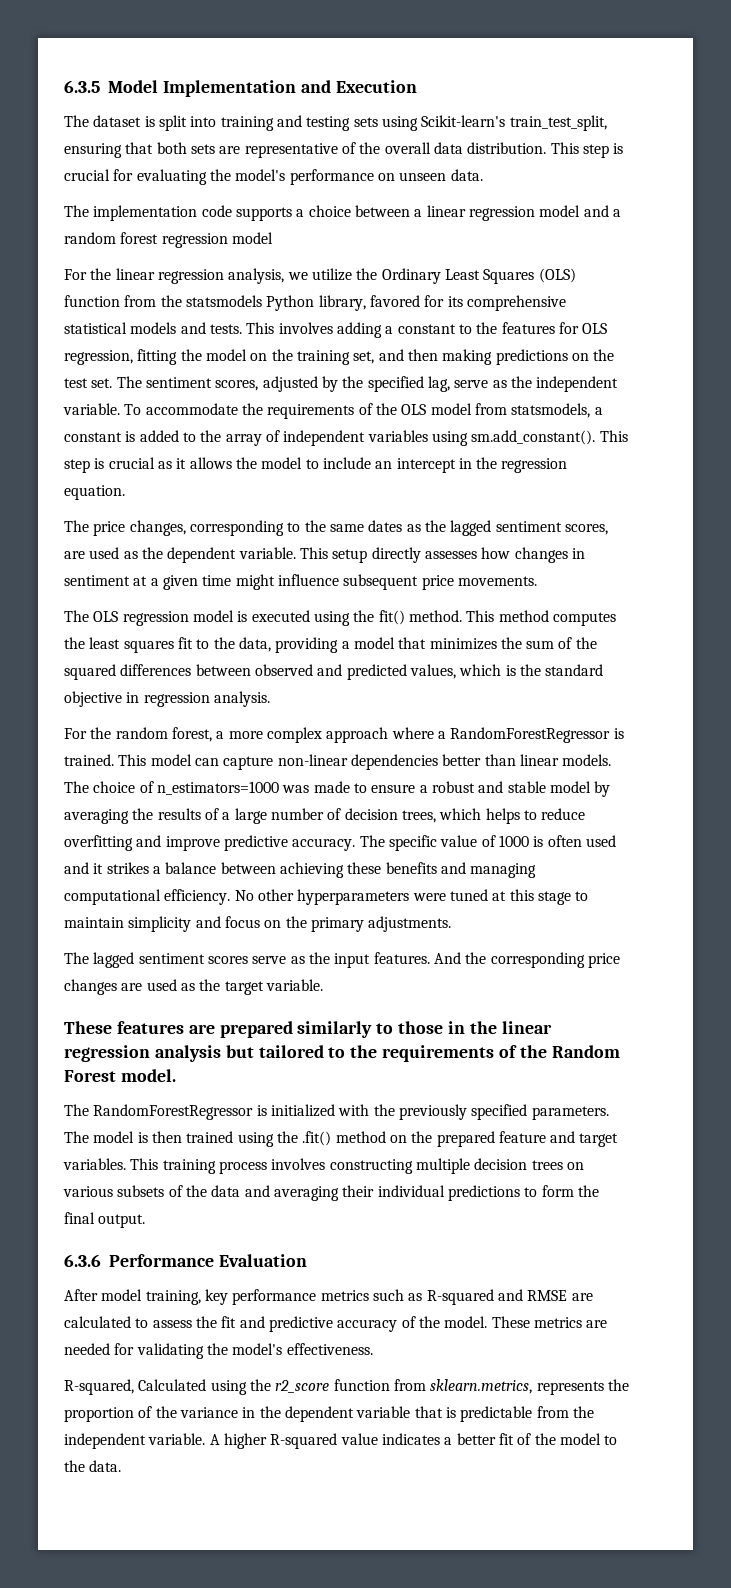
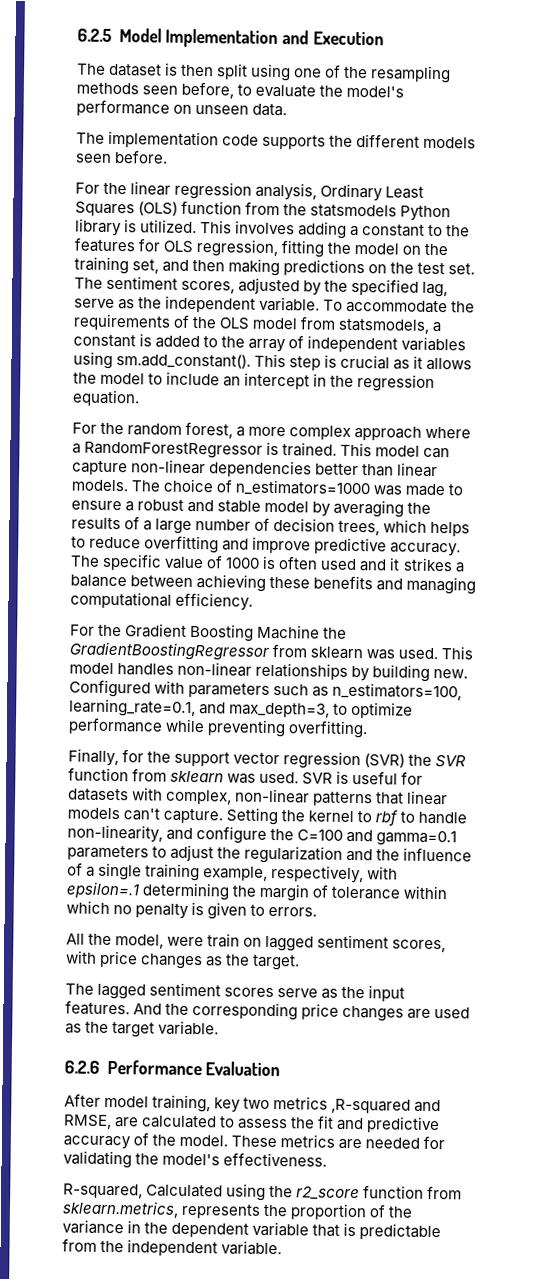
- 6.3.5 Model Implementation and Execution
+ 6.2.5 Model Implementation and Execution
- The dataset is split into training and testing sets using Scikit-learn's train_test_split, ensuring that both sets are representative of the overall data distribution. This step is crucial for evaluating the model's performance on unseen data.
+ The dataset is then split using one of the resampling methods seen before, to evaluate the model's performance on unseen data.
- The implementation code supports a choice between a linear regression model and a random forest regression model
+ The implementation code supports the different models seen before.
- For the linear regression analysis, we utilize the Ordinary Least Squares (OLS) function from the statsmodels Python library, favored for its comprehensive statistical models and tests.
+ For the linear regression analysis, Ordinary Least Squares (OLS) function from the statsmodels Python library is utilized.
- The price changes, corresponding to the same dates as the lagged sentiment scores, are used as the dependent variable. This setup directly assesses how changes in sentiment at a given time might influence subsequent price movements.
- The OLS regression model is executed using the fit() method. This method computes the least squares fit to the data, providing a model that minimizes the sum of the squared differences between observed and predicted values, which is the standard objective in regression analysis.
- The specific value of 1000 is often used and it strikes a balance between achieving these benefits and managing computational efficiency. No other hyperparameters were tuned at this stage to maintain simplicity and focus on the primary adjustments.
+ The specific value of 1000 is often used and it strikes a balance between achieving these benefits and managing computational efficiency.
+ For the Gradient Boosting Machine the GradientBoostingRegressor from sklearn was used. This model handles non-linear relationships by building new. Configured with parameters such as n_estimators=100, learning_rate=0.1, and max_depth=3, to optimize performance while preventing overfitting.
+ Finally, for the support vector regression (SVR) the SVR function from sklearn was used. SVR is useful for datasets with complex, non-linear patterns that linear models can't capture. Setting the kernel to rbf to handle non-linearity, and configure the C=100 and gamma=0.1 parameters to adjust the regularization and the influence of a single training example, respectively, with epsilon=.1 determining the margin of tolerance within which no penalty is given to errors.
+ All the model, were train on lagged sentiment scores, with price changes as the target.
- These features are prepared similarly to those in the linear regression analysis but tailored to the requirements of the Random Forest model.
- The RandomForestRegressor is initialized with the previously specified parameters. The model is then trained using the .fit() method on the prepared feature and target variables. This training process involves constructing multiple decision trees on various subsets of the data and averaging their individual predictions to form the final output.
- 6.3.6 Performance Evaluation
+ 6.2.6 Performance Evaluation
- After model training, key performance metrics such as R-squared and RMSE are calculated to assess the fit and predictive accuracy of the model.
+ After model training, key two metrics ,R-squared and RMSE, are calculated to assess the fit and predictive accuracy of the model.
- A higher R-squared value indicates a better fit of the model to the data.

